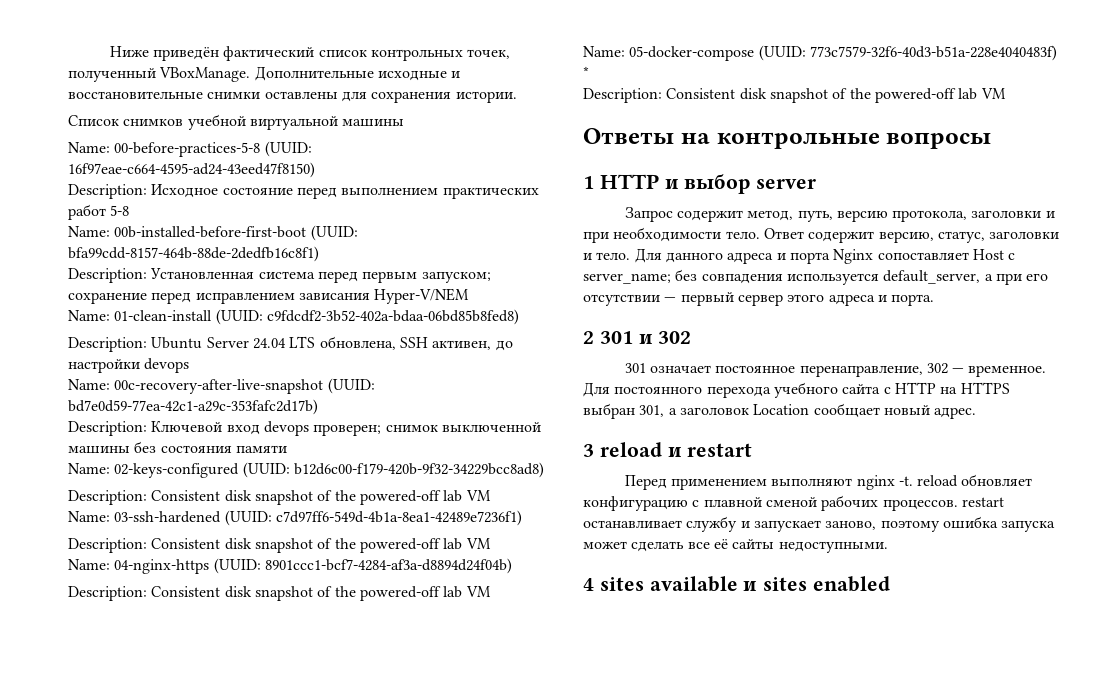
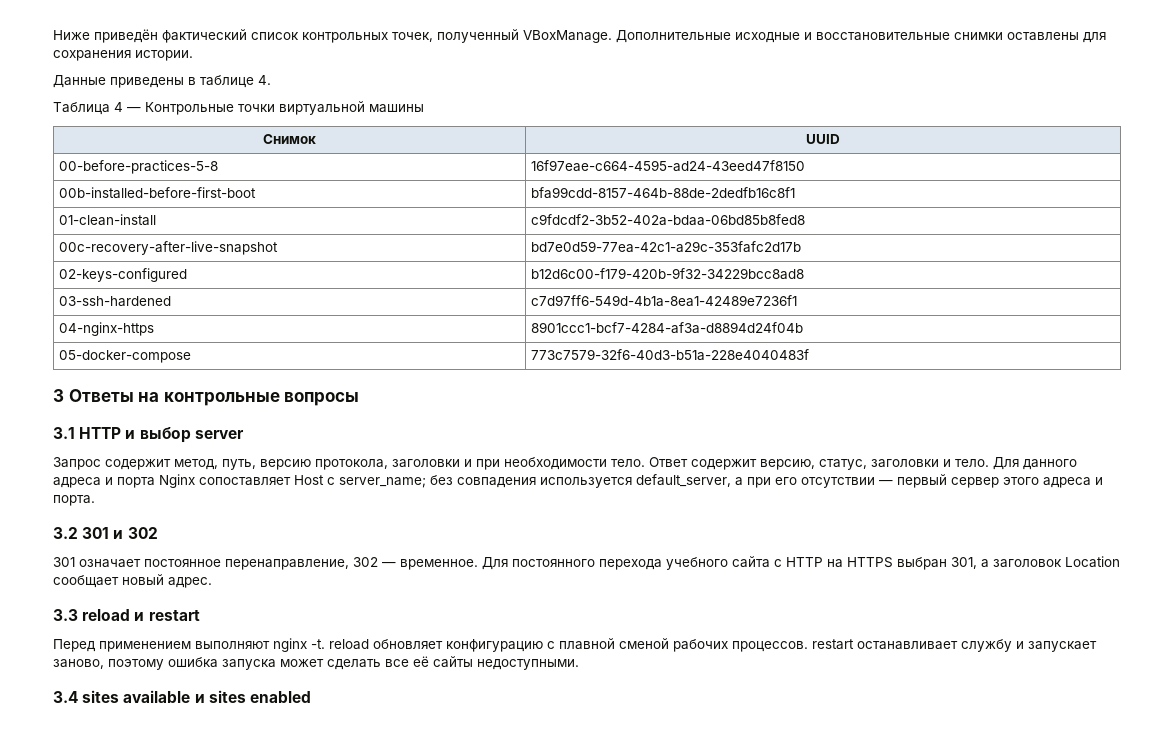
- Список снимков учебной виртуальной машины
- Name: 00-before-practices-5-8 (UUID: 16f97eae-c664-4595-ad24-43eed47f8150)
- Description: Исходное состояние перед выполнением практических работ 5-8
- Name: 00b-installed-before-first-boot (UUID: bfa99cdd-8157-464b-88de-2dedfb16c8f1)
- Description: Установленная система перед первым запуском; сохранение перед исправлением зависания Hyper-V/NEM
- Name: 01-clean-install (UUID: c9fdcdf2-3b52-402a-bdaa-06bd85b8fed8)
- Description: Ubuntu Server 24.04 LTS обновлена, SSH активен, до настройки devops
- Name: 00c-recovery-after-live-snapshot (UUID: bd7e0d59-77ea-42c1-a29c-353fafc2d17b)
- Description: Ключевой вход devops проверен; снимок выключенной машины без состояния памяти
- Name: 02-keys-configured (UUID: b12d6c00-f179-420b-9f32-34229bcc8ad8)
- Description: Consistent disk snapshot of the powered-off lab VM
- Name: 03-ssh-hardened (UUID: c7d97ff6-549d-4b1a-8ea1-42489e7236f1)
- Description: Consistent disk snapshot of the powered-off lab VM
- Name: 04-nginx-https (UUID: 8901ccc1-bcf7-4284-af3a-d8894d24f04b)
- Description: Consistent disk snapshot of the powered-off lab VM
- Name: 05-docker-compose (UUID: 773c7579-32f6-40d3-b51a-228e4040483f) *
- Description: Consistent disk snapshot of the powered-off lab VM
- Ответы на контрольные вопросы
+ Данные приведены в таблице 4.
+ Таблица 4 — Контрольные точки виртуальной машины
+ Снимок | UUID
+ 00-before-practices-5-8 | 16f97eae-c664-4595-ad24-43eed47f8150
+ 00b-installed-before-first-boot | bfa99cdd-8157-464b-88de-2dedfb16c8f1
+ 01-clean-install | c9fdcdf2-3b52-402a-bdaa-06bd85b8fed8
+ 00c-recovery-after-live-snapshot | bd7e0d59-77ea-42c1-a29c-353fafc2d17b
+ 02-keys-configured | b12d6c00-f179-420b-9f32-34229bcc8ad8
+ 03-ssh-hardened | c7d97ff6-549d-4b1a-8ea1-42489e7236f1
+ 04-nginx-https | 8901ccc1-bcf7-4284-af3a-d8894d24f04b
+ 05-docker-compose | 773c7579-32f6-40d3-b51a-228e4040483f
+ 3 Ответы на контрольные вопросы
- 1 HTTP и выбор server
+ 3.1 HTTP и выбор server
- 2 301 и 302
+ 3.2 301 и 302
- 3 reload и restart
+ 3.3 reload и restart
- 4 sites available и sites enabled
+ 3.4 sites available и sites enabled

